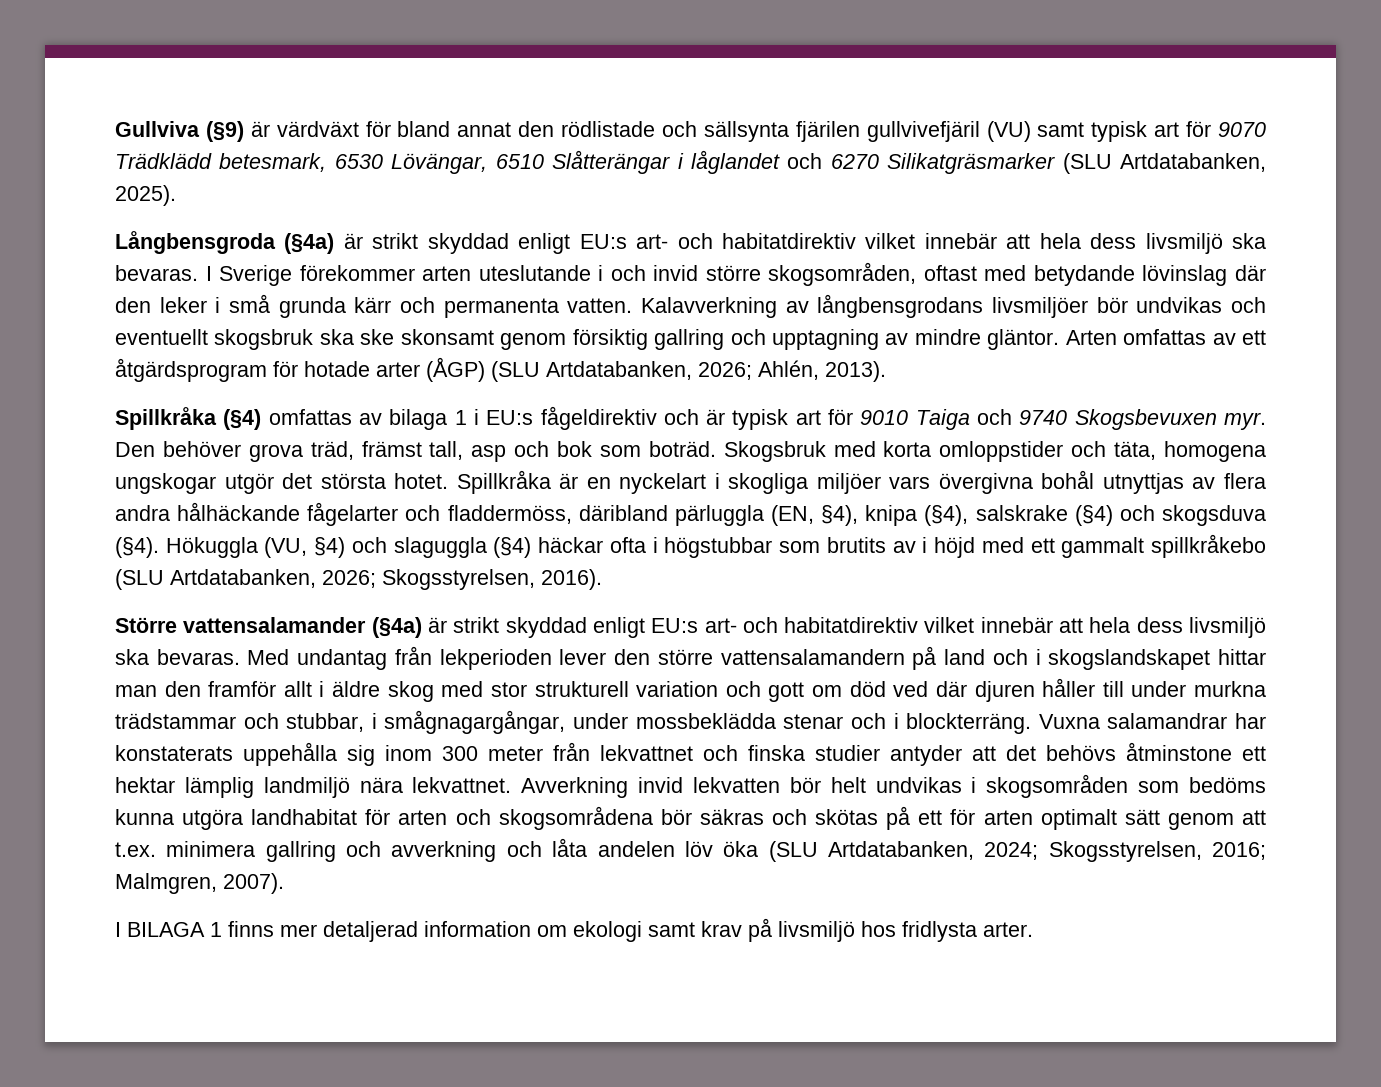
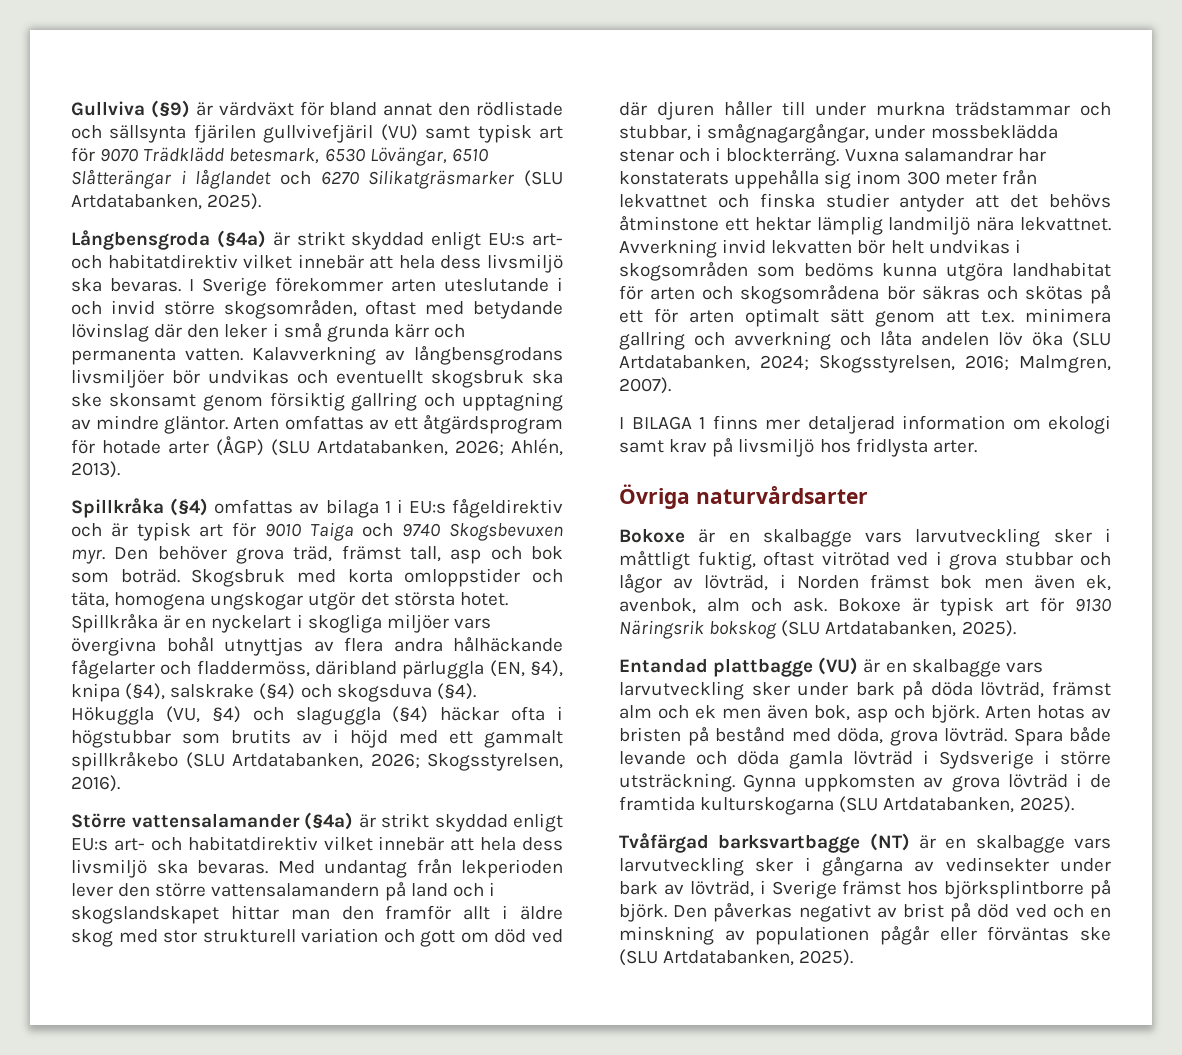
+ Övriga naturvårdsarter
+ Bokoxe är en skalbagge vars larvutveckling sker i måttligt fuktig, oftast vitrötad ved i grova stubbar och lågor av lövträd, i Norden främst bok men även ek, avenbok, alm och ask. Bokoxe är typisk art för 9130 Näringsrik bokskog (SLU Artdatabanken, 2025).
+ Entandad plattbagge (VU) är en skalbagge vars larvutveckling sker under bark på döda lövträd, främst alm och ek men även bok, asp och björk. Arten hotas av bristen på bestånd med döda, grova lövträd. Spara både levande och döda gamla lövträd i Sydsverige i större utsträckning. Gynna uppkomsten av grova lövträd i de framtida kulturskogarna (SLU Artdatabanken, 2025).
+ Tvåfärgad barksvartbagge (NT) är en skalbagge vars larvutveckling sker i gångarna av vedinsekter under bark av lövträd, i Sverige främst hos björksplintborre på björk. Den påverkas negativt av brist på död ved och en minskning av populationen pågår eller förväntas ske (SLU Artdatabanken, 2025).

